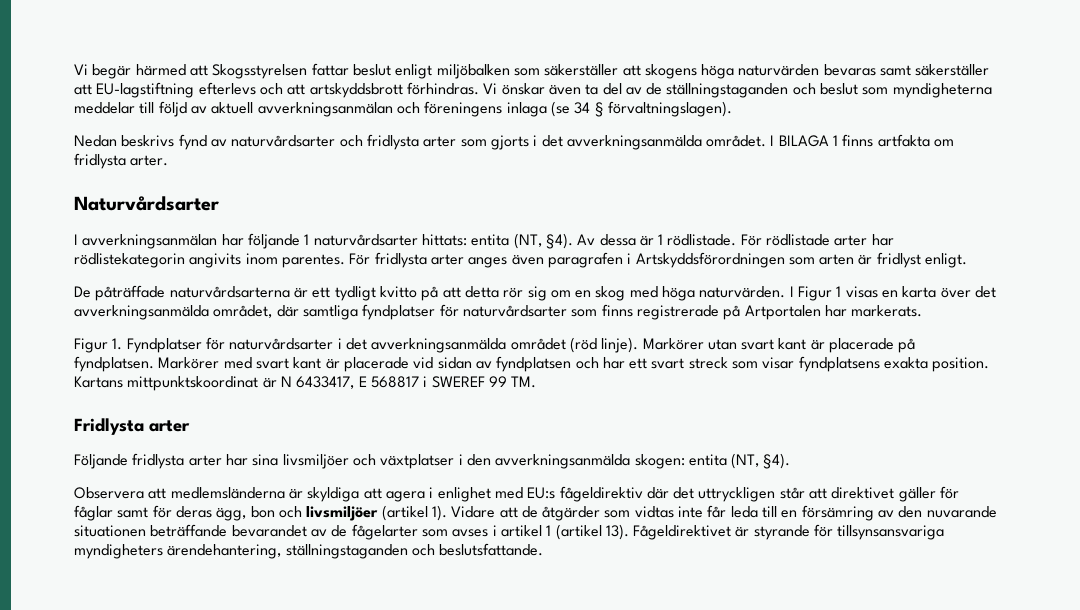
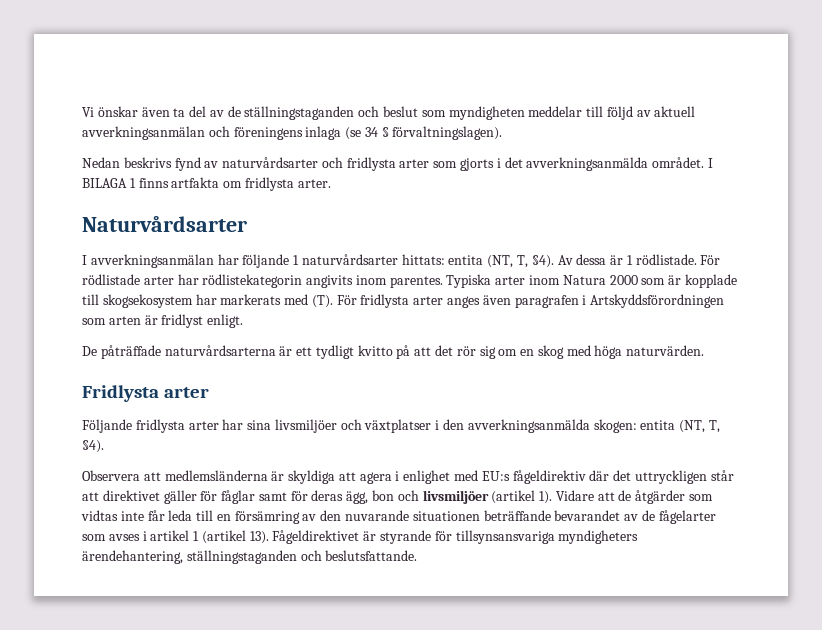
- Vi begär härmed att Skogsstyrelsen fattar beslut enligt miljöbalken som säkerställer att skogens höga naturvärden bevaras samt säkerställer att EU-lagstiftning efterlevs och att artskyddsbrott förhindras. Vi önskar även ta del av de ställningstaganden och beslut som myndigheterna meddelar till följd av aktuell avverkningsanmälan och föreningens inlaga (se 34 § förvaltningslagen).
+ Vi önskar även ta del av de ställningstaganden och beslut som myndigheten meddelar till följd av aktuell avverkningsanmälan och föreningens inlaga (se 34 § förvaltningslagen).
- I avverkningsanmälan har följande 1 naturvårdsarter hittats: entita (NT, §4).
+ I avverkningsanmälan har följande 1 naturvårdsarter hittats: entita (NT, T, §4).
- För fridlysta arter anges även paragrafen i Artskyddsförordningen som arten är fridlyst enligt.
+ Typiska arter inom Natura 2000 som är kopplade till skogsekosystem har markerats med (T). För fridlysta arter anges även paragrafen i Artskyddsförordningen som arten är fridlyst enligt.
- De påträffade naturvårdsarterna är ett tydligt kvitto på att detta rör sig om en skog med höga naturvärden. I Figur 1 visas en karta över det avverkningsanmälda området, där samtliga fyndplatser för naturvårdsarter som finns registrerade på Artportalen har markerats.
- Figur 1. Fyndplatser för naturvårdsarter i det avverkningsanmälda området (röd linje). Markörer utan svart kant är placerade på fyndplatsen. Markörer med svart kant är placerade vid sidan av fyndplatsen och har ett svart streck som visar fyndplatsens exakta position. Kartans mittpunktskoordinat är N 6433417, E 568817 i SWEREF 99 TM.
+ De påträffade naturvårdsarterna är ett tydligt kvitto på att det rör sig om en skog med höga naturvärden.
- Följande fridlysta arter har sina livsmiljöer och växtplatser i den avverkningsanmälda skogen: entita (NT, §4).
+ Följande fridlysta arter har sina livsmiljöer och växtplatser i den avverkningsanmälda skogen: entita (NT, T, §4).

